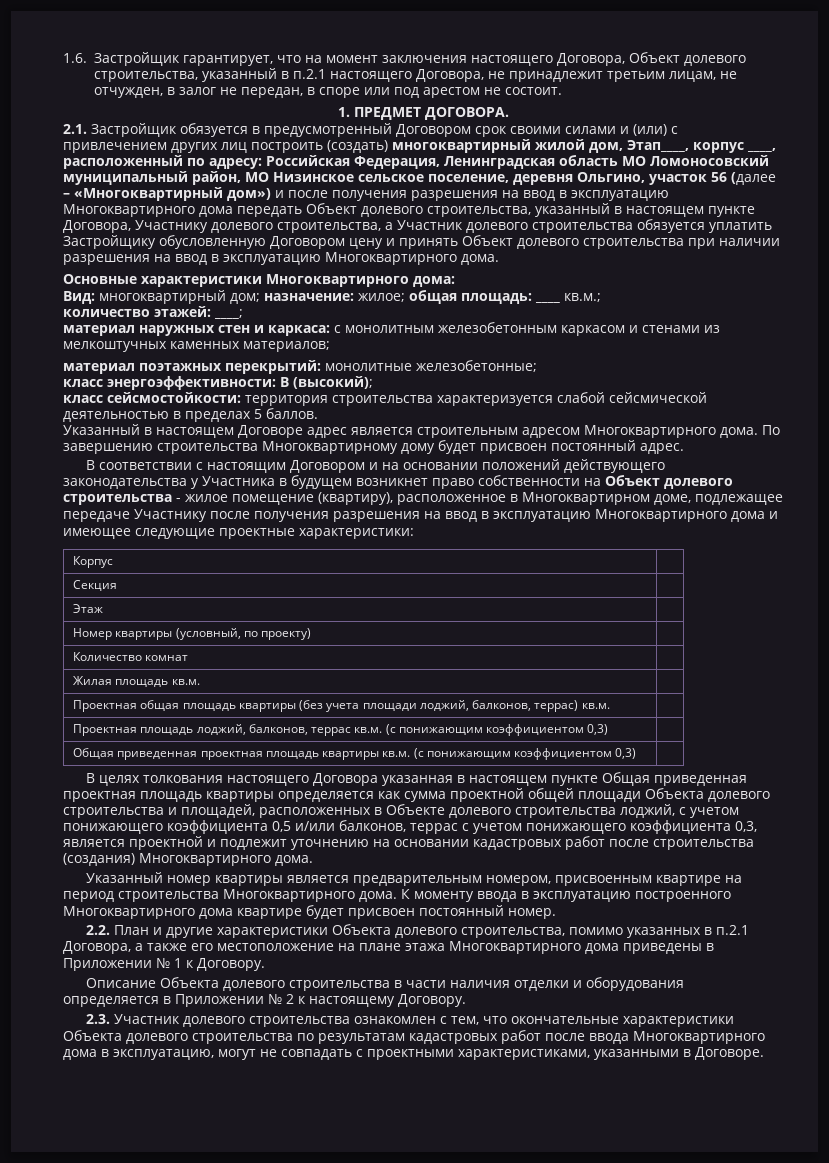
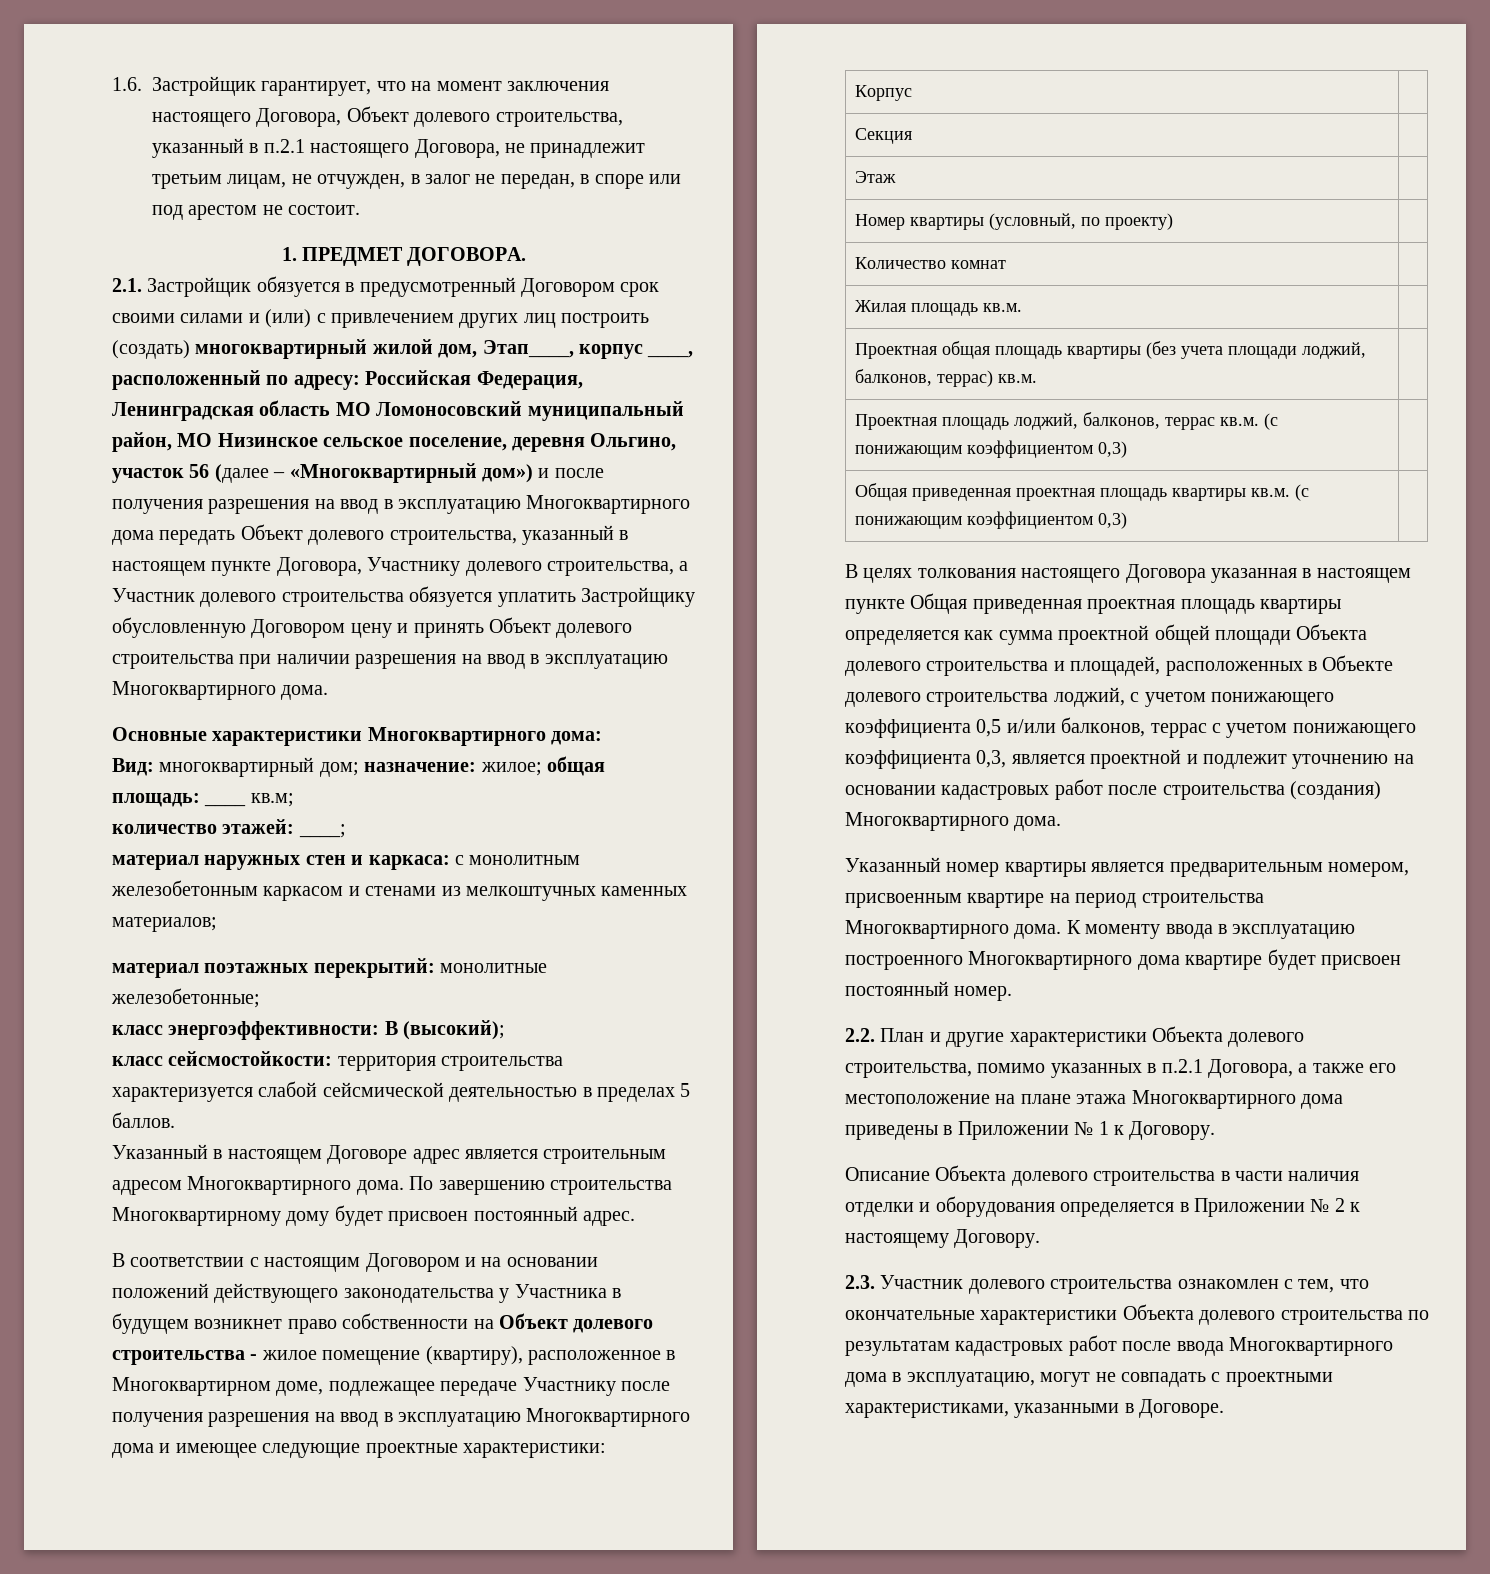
- Вид: многоквартирный дом; назначение: жилое; общая площадь: ____ кв.м.;
+ Вид: многоквартирный дом; назначение: жилое; общая площадь: ____ кв.м;

